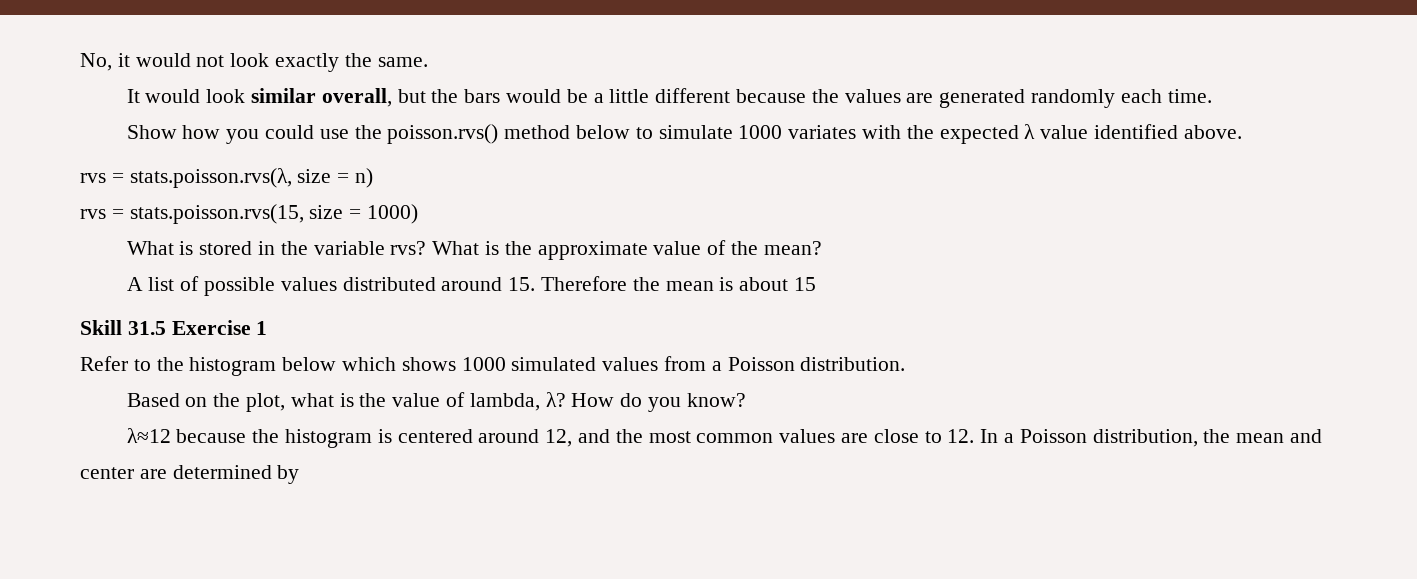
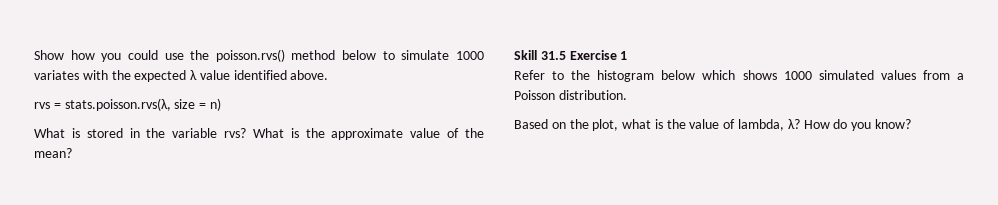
- No, it would not look exactly the same.
- It would look similar overall, but the bars would be a little different because the values are generated randomly each time.
- rvs = stats.poisson.rvs(15, size = 1000)
- A list of possible values distributed around 15. Therefore the mean is about 15
- λ≈12 because the histogram is centered around 12, and the most common values are close to 12. In a Poisson distribution, the mean and center are determined by

